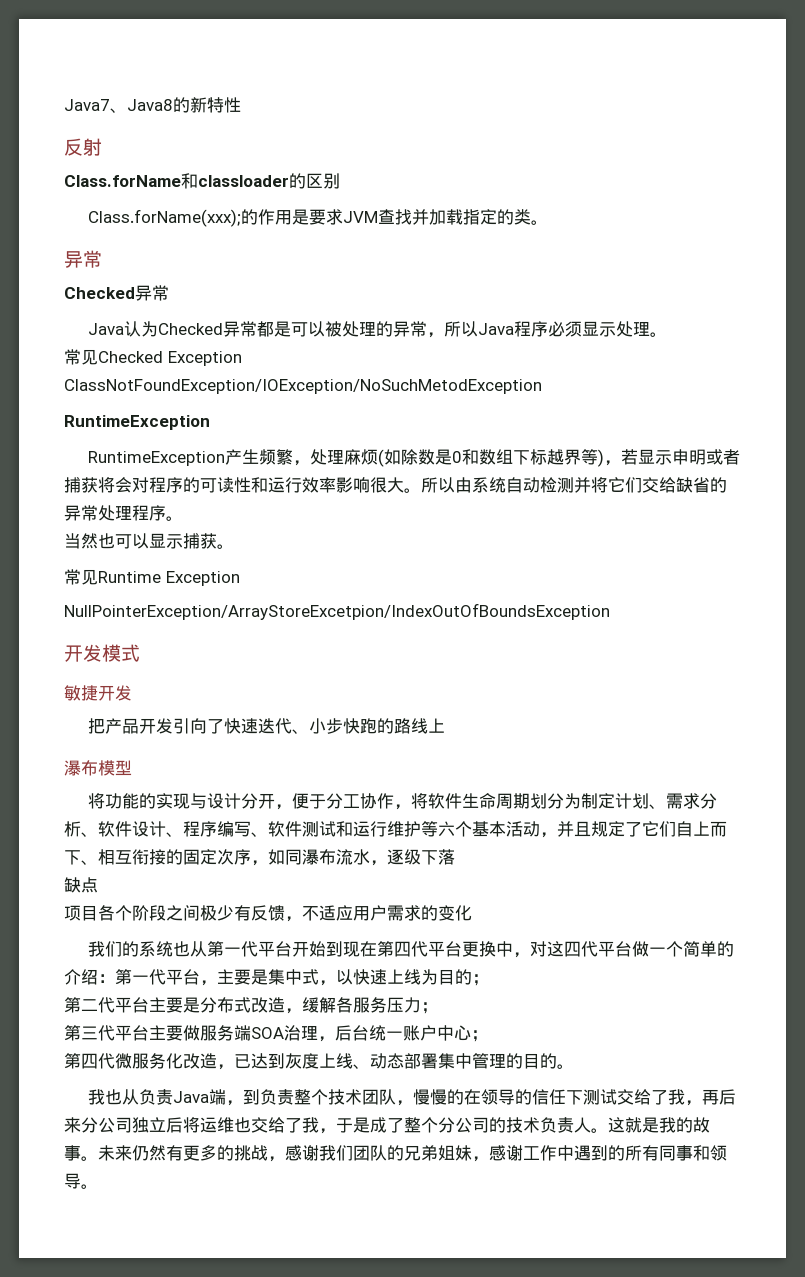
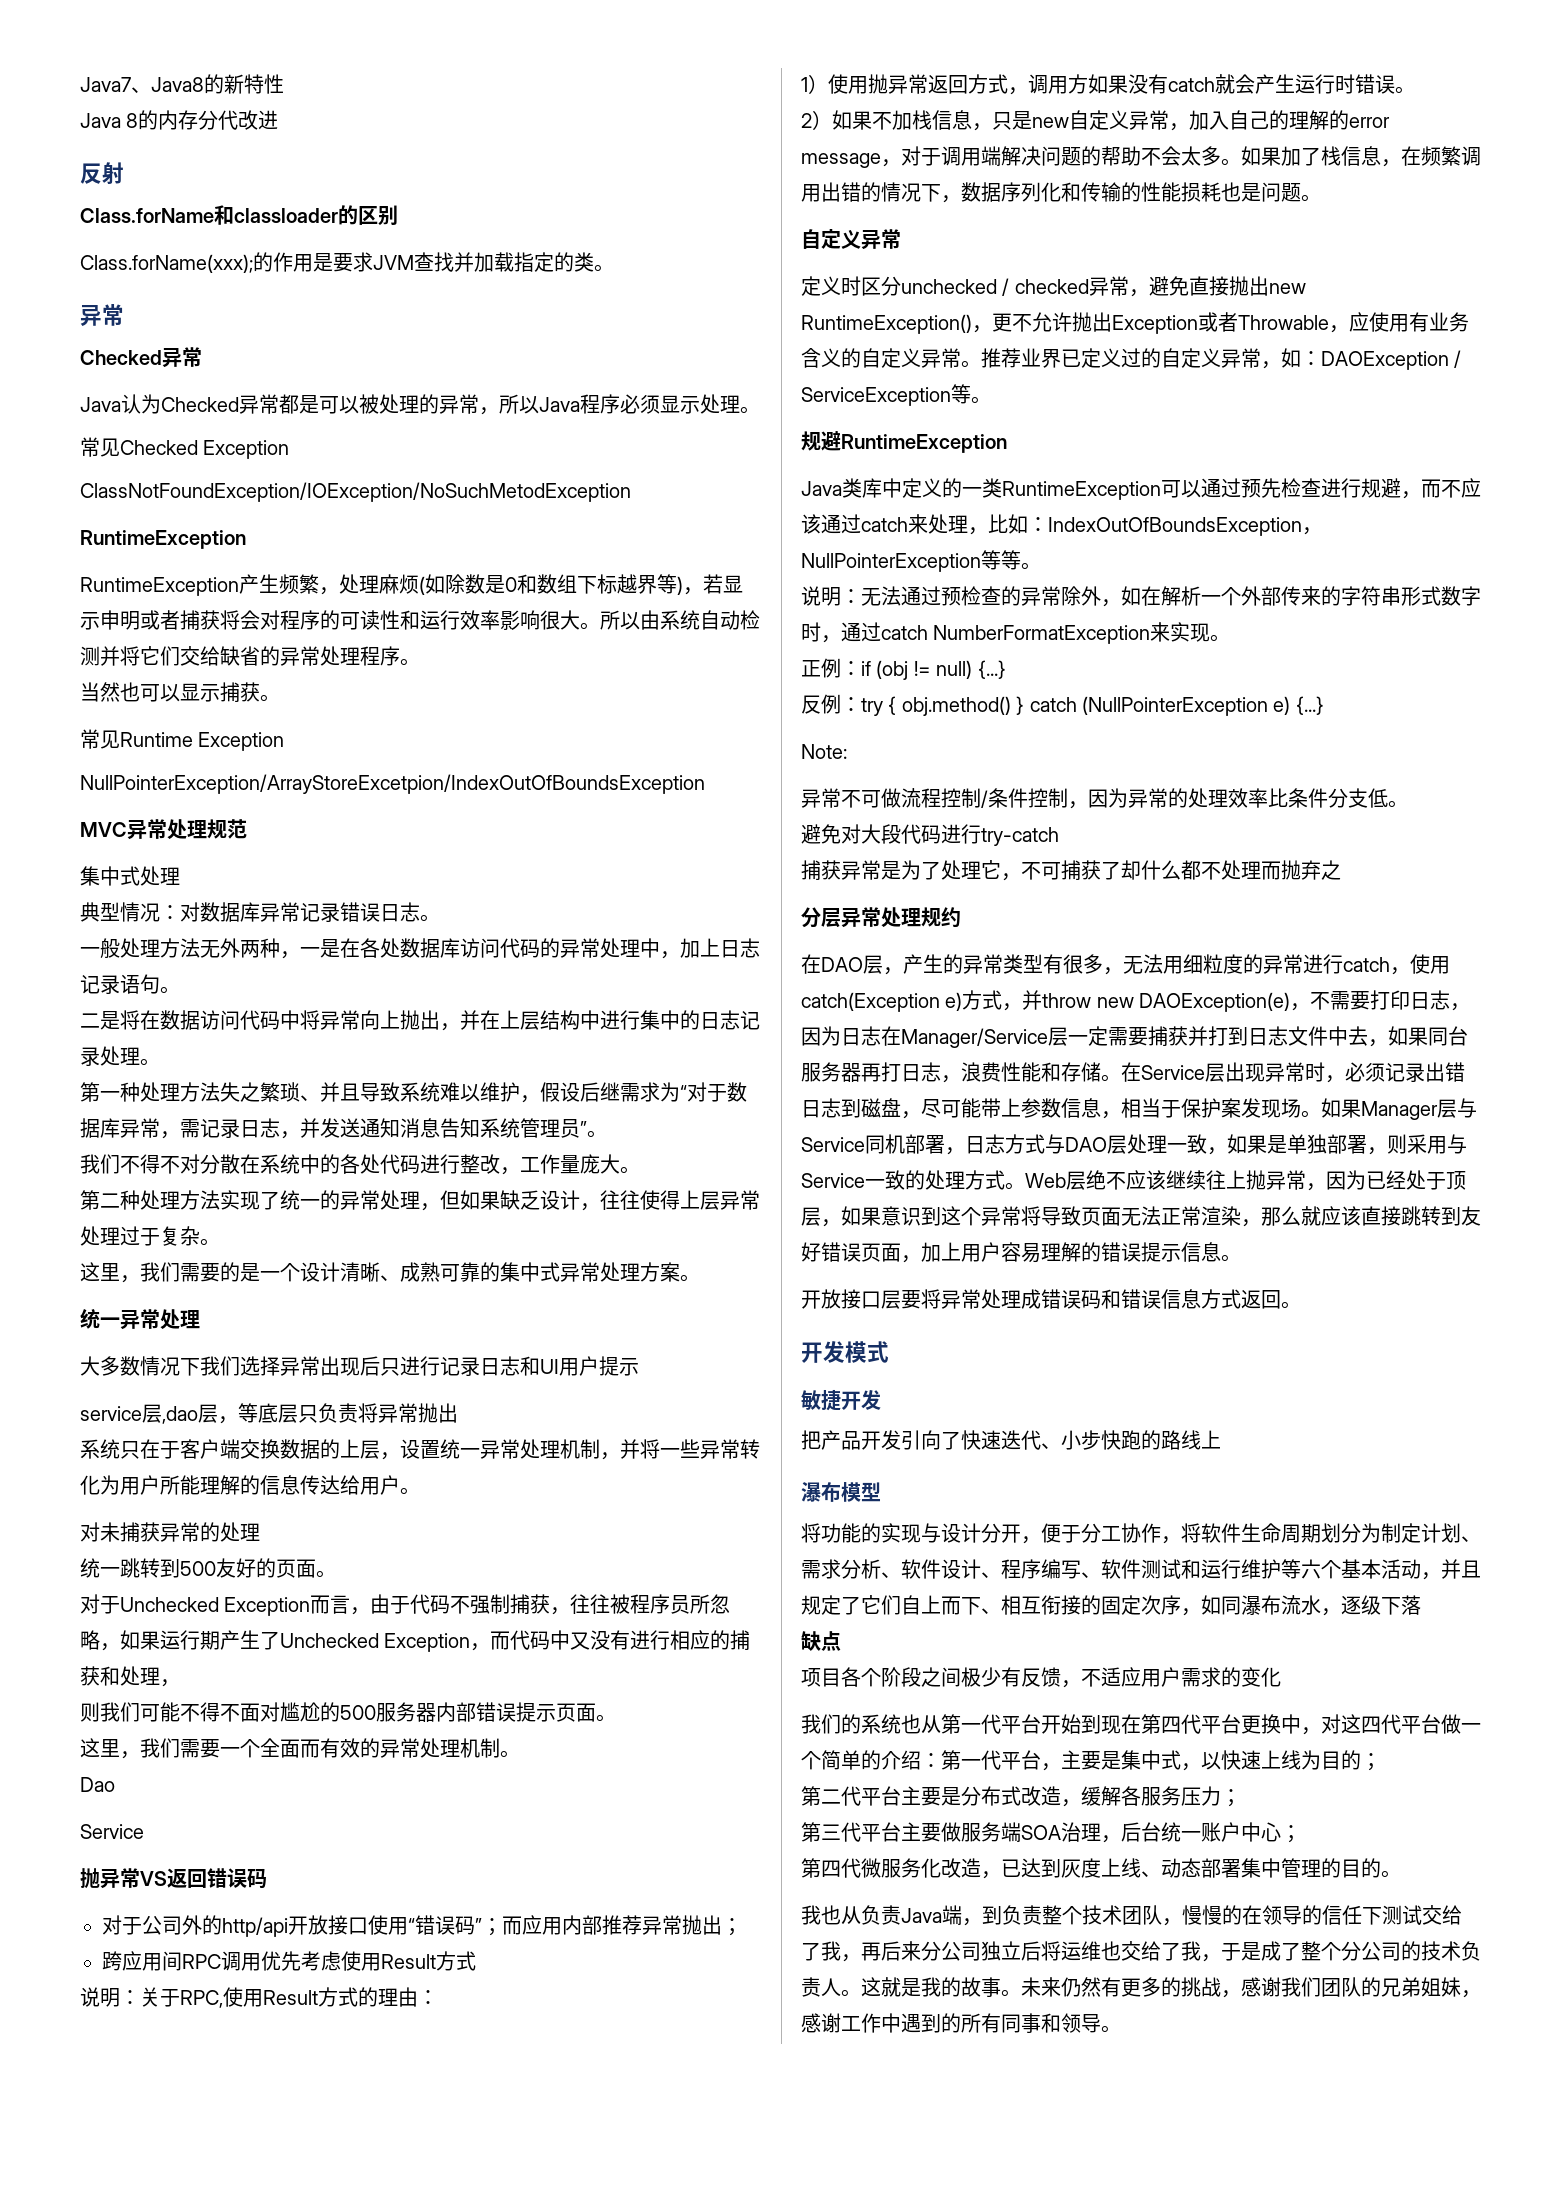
+ Java 8的内存分代改进
+ MVC异常处理规范
+ 集中式处理
+ 典型情况：对数据库异常记录错误日志。
+ 一般处理方法无外两种，一是在各处数据库访问代码的异常处理中，加上日志记录语句。
+ 二是将在数据访问代码中将异常向上抛出，并在上层结构中进行集中的日志记录处理。
+ 第一种处理方法失之繁琐、并且导致系统难以维护，假设后继需求为“对于数据库异常，需记录日志，并发送通知消息告知系统管理员”。
+ 我们不得不对分散在系统中的各处代码进行整改，工作量庞大。
+ 第二种处理方法实现了统一的异常处理，但如果缺乏设计，往往使得上层异常处理过于复杂。
+ 这里，我们需要的是一个设计清晰、成熟可靠的集中式异常处理方案。
+ 统一异常处理
+ 大多数情况下我们选择异常出现后只进行记录日志和UI用户提示
+ service层,dao层，等底层只负责将异常抛出
+ 系统只在于客户端交换数据的上层，设置统一异常处理机制，并将一些异常转化为用户所能理解的信息传达给用户。
+ 对未捕获异常的处理
+ 统一跳转到500友好的页面。
+ 对于Unchecked Exception而言，由于代码不强制捕获，往往被程序员所忽略，如果运行期产生了Unchecked Exception，而代码中又没有进行相应的捕获和处理，
+ 则我们可能不得不面对尴尬的500服务器内部错误提示页面。
+ 这里，我们需要一个全面而有效的异常处理机制。
+ Dao
+ Service
+ 抛异常VS返回错误码
+ 对于公司外的http/api开放接口使用“错误码”；而应用内部推荐异常抛出；
+ 跨应用间RPC调用优先考虑使用Result方式
+ 说明：关于RPC,使用Result方式的理由：
+ 1）使用抛异常返回方式，调用方如果没有catch就会产生运行时错误。
+ 2）如果不加栈信息，只是new自定义异常，加入自己的理解的error message，对于调用端解决问题的帮助不会太多。如果加了栈信息，在频繁调用出错的情况下，数据序列化和传输的性能损耗也是问题。
+ 自定义异常
+ 定义时区分unchecked / checked异常，避免直接抛出new RuntimeException()，更不允许抛出Exception或者Throwable，应使用有业务含义的自定义异常。推荐业界已定义过的自定义异常，如：DAOException / ServiceException等。
+ 规避RuntimeException
+ Java类库中定义的一类RuntimeException可以通过预先检查进行规避，而不应该通过catch来处理，比如：IndexOutOfBoundsException，NullPointerException等等。
+ 说明：无法通过预检查的异常除外，如在解析一个外部传来的字符串形式数字时，通过catch NumberFormatException来实现。
+ 正例：if (obj != null) {...}
+ 反例：try { obj.method() } catch (NullPointerException e) {...}
+ Note:
+ 异常不可做流程控制/条件控制，因为异常的处理效率比条件分支低。
+ 避免对大段代码进行try-catch
+ 捕获异常是为了处理它，不可捕获了却什么都不处理而抛弃之
+ 分层异常处理规约
+ 在DAO层，产生的异常类型有很多，无法用细粒度的异常进行catch，使用catch(Exception e)方式，并throw new DAOException(e)，不需要打印日志，因为日志在Manager/Service层一定需要捕获并打到日志文件中去，如果同台服务器再打日志，浪费性能和存储。在Service层出现异常时，必须记录出错日志到磁盘，尽可能带上参数信息，相当于保护案发现场。如果Manager层与Service同机部署，日志方式与DAO层处理一致，如果是单独部署，则采用与Service一致的处理方式。Web层绝不应该继续往上抛异常，因为已经处于顶层，如果意识到这个异常将导致页面无法正常渲染，那么就应该直接跳转到友好错误页面，加上用户容易理解的错误提示信息。
+ 开放接口层要将异常处理成错误码和错误信息方式返回。

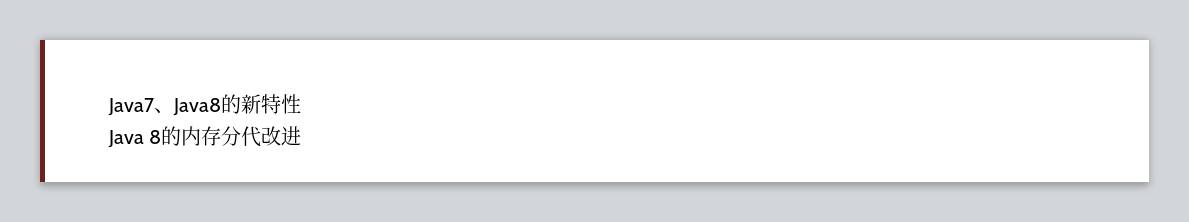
- 反射
- Class.forName和classloader的区别
- Class.forName(xxx);的作用是要求JVM查找并加载指定的类。
- 异常
- Checked异常
- Java认为Checked异常都是可以被处理的异常，所以Java程序必须显示处理。
- 常见Checked Exception
- ClassNotFoundException/IOException/NoSuchMetodException
- RuntimeException
- RuntimeException产生频繁，处理麻烦(如除数是0和数组下标越界等)，若显示申明或者捕获将会对程序的可读性和运行效率影响很大。所以由系统自动检测并将它们交给缺省的异常处理程序。
- 当然也可以显示捕获。
- 常见Runtime Exception
- NullPointerException/ArrayStoreExcetpion/IndexOutOfBoundsException
- MVC异常处理规范
- 集中式处理
- 典型情况：对数据库异常记录错误日志。
- 一般处理方法无外两种，一是在各处数据库访问代码的异常处理中，加上日志记录语句。
- 二是将在数据访问代码中将异常向上抛出，并在上层结构中进行集中的日志记录处理。
- 第一种处理方法失之繁琐、并且导致系统难以维护，假设后继需求为“对于数据库异常，需记录日志，并发送通知消息告知系统管理员”。
- 我们不得不对分散在系统中的各处代码进行整改，工作量庞大。
- 第二种处理方法实现了统一的异常处理，但如果缺乏设计，往往使得上层异常处理过于复杂。
- 这里，我们需要的是一个设计清晰、成熟可靠的集中式异常处理方案。
- 统一异常处理
- 大多数情况下我们选择异常出现后只进行记录日志和UI用户提示
- service层,dao层，等底层只负责将异常抛出
- 系统只在于客户端交换数据的上层，设置统一异常处理机制，并将一些异常转化为用户所能理解的信息传达给用户。
- 对未捕获异常的处理
- 统一跳转到500友好的页面。
- 对于Unchecked Exception而言，由于代码不强制捕获，往往被程序员所忽略，如果运行期产生了Unchecked Exception，而代码中又没有进行相应的捕获和处理，
- 则我们可能不得不面对尴尬的500服务器内部错误提示页面。
- 这里，我们需要一个全面而有效的异常处理机制。
- Dao
- Service
- 抛异常VS返回错误码
- 对于公司外的http/api开放接口使用“错误码”；而应用内部推荐异常抛出；
- 跨应用间RPC调用优先考虑使用Result方式
- 说明：关于RPC,使用Result方式的理由：
- 1）使用抛异常返回方式，调用方如果没有catch就会产生运行时错误。
- 2）如果不加栈信息，只是new自定义异常，加入自己的理解的error message，对于调用端解决问题的帮助不会太多。如果加了栈信息，在频繁调用出错的情况下，数据序列化和传输的性能损耗也是问题。
- 自定义异常
- 定义时区分unchecked / checked异常，避免直接抛出new RuntimeException()，更不允许抛出Exception或者Throwable，应使用有业务含义的自定义异常。推荐业界已定义过的自定义异常，如：DAOException / ServiceException等。
- 规避RuntimeException
- Java类库中定义的一类RuntimeException可以通过预先检查进行规避，而不应该通过catch来处理，比如：IndexOutOfBoundsException，NullPointerException等等。
- 说明：无法通过预检查的异常除外，如在解析一个外部传来的字符串形式数字时，通过catch NumberFormatException来实现。
- 正例：if (obj != null) {...}
- 反例：try { obj.method() } catch (NullPointerException e) {...}
- Note:
- 异常不可做流程控制/条件控制，因为异常的处理效率比条件分支低。
- 避免对大段代码进行try-catch
- 捕获异常是为了处理它，不可捕获了却什么都不处理而抛弃之
- 分层异常处理规约
- 在DAO层，产生的异常类型有很多，无法用细粒度的异常进行catch，使用catch(Exception e)方式，并throw new DAOException(e)，不需要打印日志，因为日志在Manager/Service层一定需要捕获并打到日志文件中去，如果同台服务器再打日志，浪费性能和存储。在Service层出现异常时，必须记录出错日志到磁盘，尽可能带上参数信息，相当于保护案发现场。如果Manager层与Service同机部署，日志方式与DAO层处理一致，如果是单独部署，则采用与Service一致的处理方式。Web层绝不应该继续往上抛异常，因为已经处于顶层，如果意识到这个异常将导致页面无法正常渲染，那么就应该直接跳转到友好错误页面，加上用户容易理解的错误提示信息。
- 开放接口层要将异常处理成错误码和错误信息方式返回。
- 开发模式
- 敏捷开发
- 把产品开发引向了快速迭代、小步快跑的路线上
- 瀑布模型
- 将功能的实现与设计分开，便于分工协作，将软件生命周期划分为制定计划、需求分析、软件设计、程序编写、软件测试和运行维护等六个基本活动，并且规定了它们自上而下、相互衔接的固定次序，如同瀑布流水，逐级下落
- 缺点
- 项目各个阶段之间极少有反馈，不适应用户需求的变化
- 我们的系统也从第一代平台开始到现在第四代平台更换中，对这四代平台做一个简单的介绍：第一代平台，主要是集中式，以快速上线为目的；
- 第二代平台主要是分布式改造，缓解各服务压力；
- 第三代平台主要做服务端SOA治理，后台统一账户中心；
- 第四代微服务化改造，已达到灰度上线、动态部署集中管理的目的。
- 我也从负责Java端，到负责整个技术团队，慢慢的在领导的信任下测试交给了我，再后来分公司独立后将运维也交给了我，于是成了整个分公司的技术负责人。这就是我的故事。未来仍然有更多的挑战，感谢我们团队的兄弟姐妹，感谢工作中遇到的所有同事和领导。

